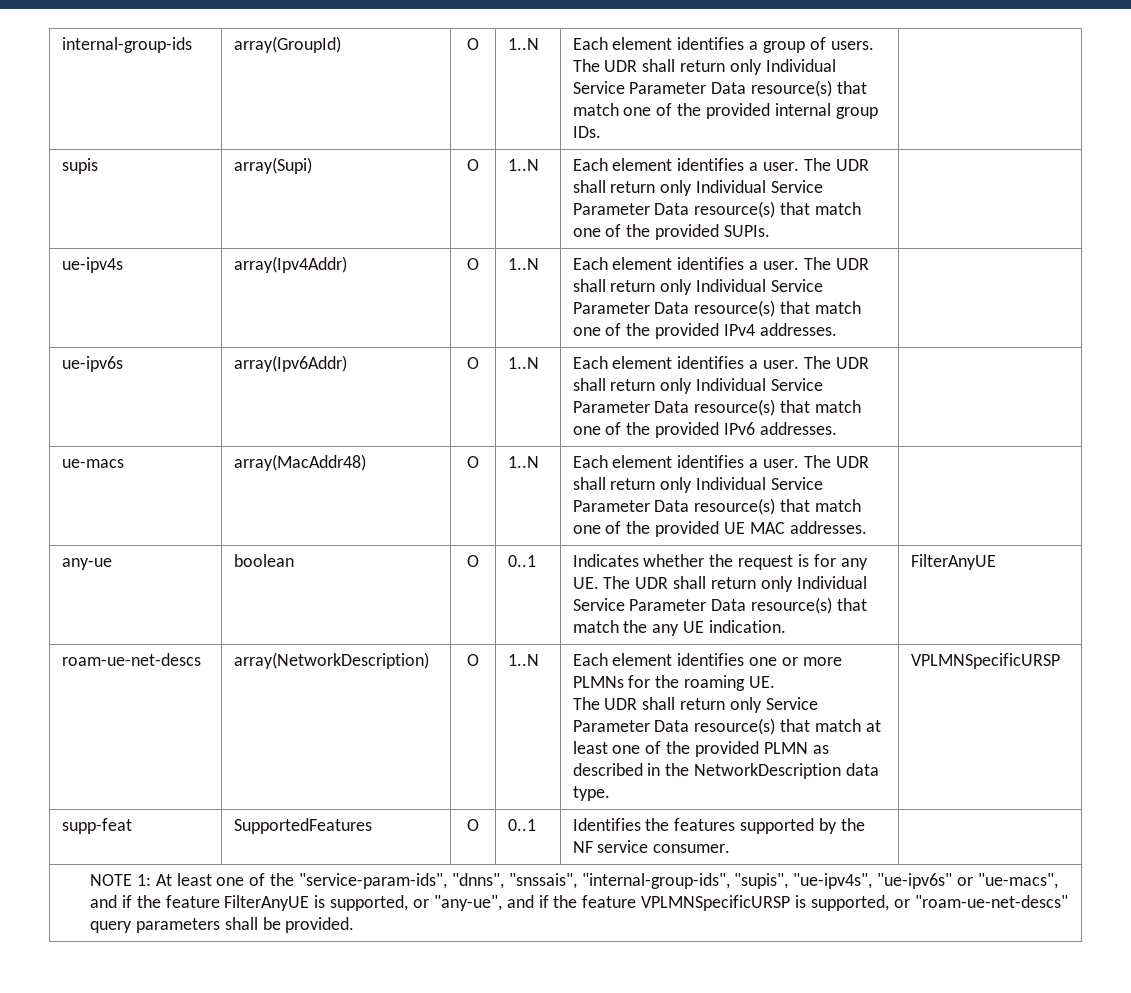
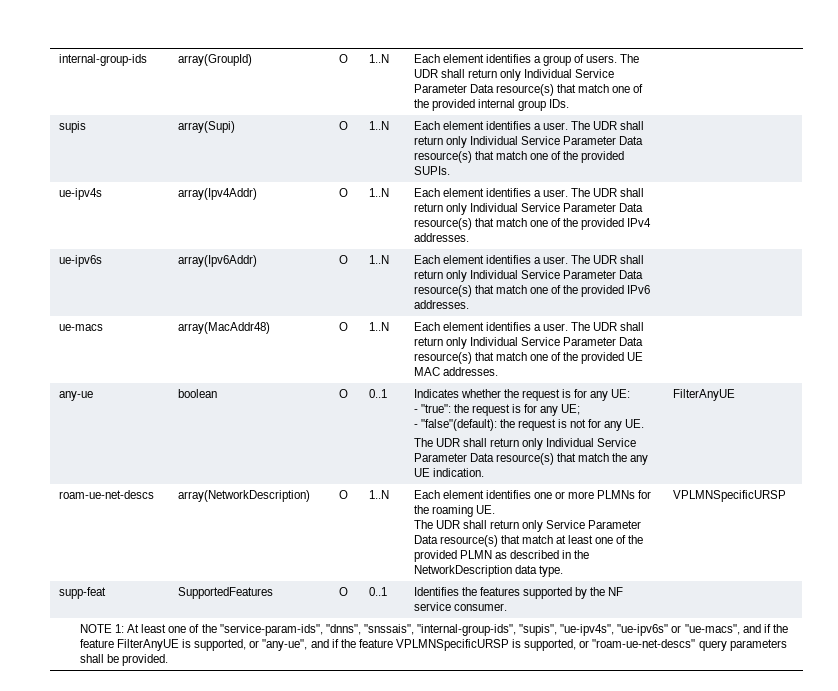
- Indicates whether the request is for any UE. The UDR shall return only Individual Service Parameter Data resource(s) that match the any UE indication.
+ Indicates whether the request is for any UE:
+ - "true": the request is for any UE;
+ - "false"(default): the request is not for any UE.
+ The UDR shall return only Individual Service Parameter Data resource(s) that match the any UE indication.

